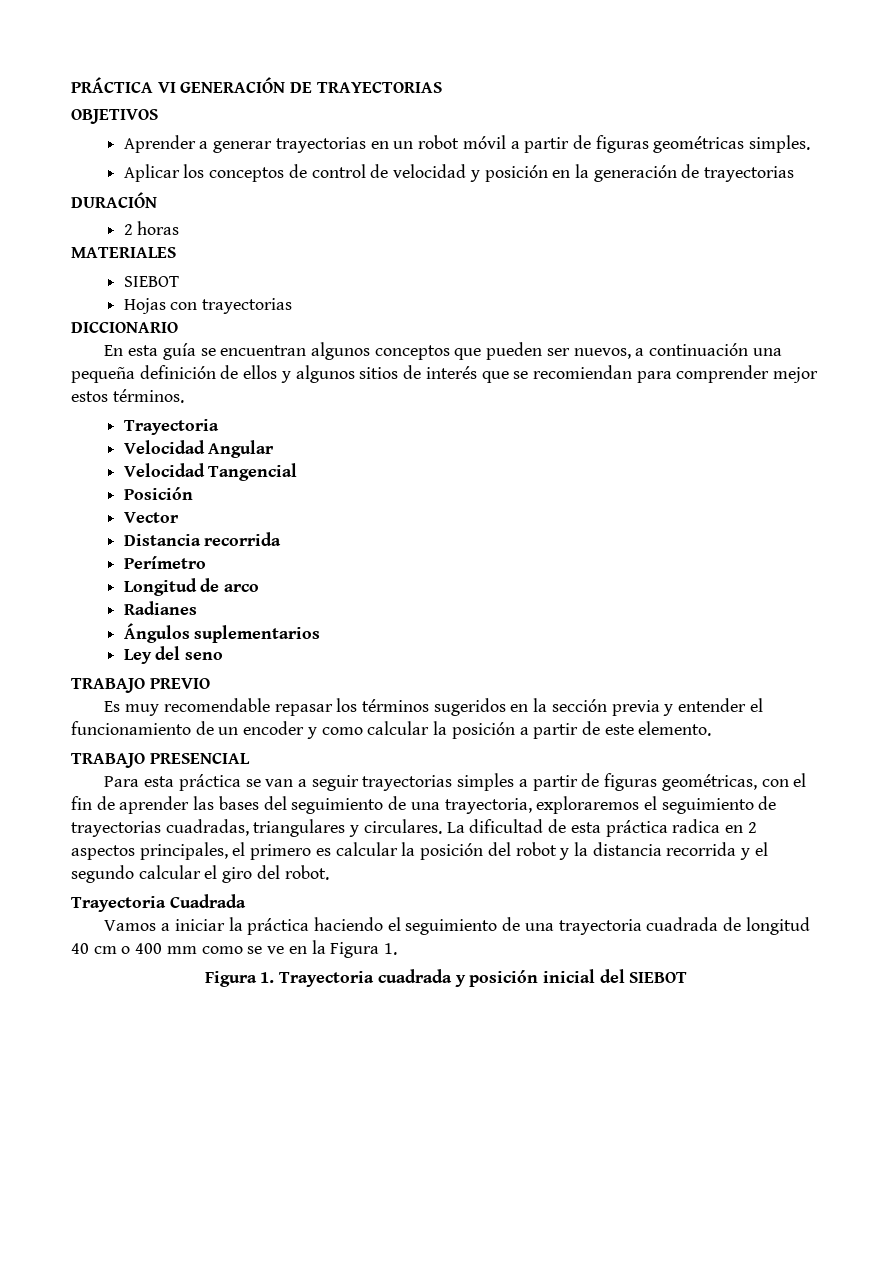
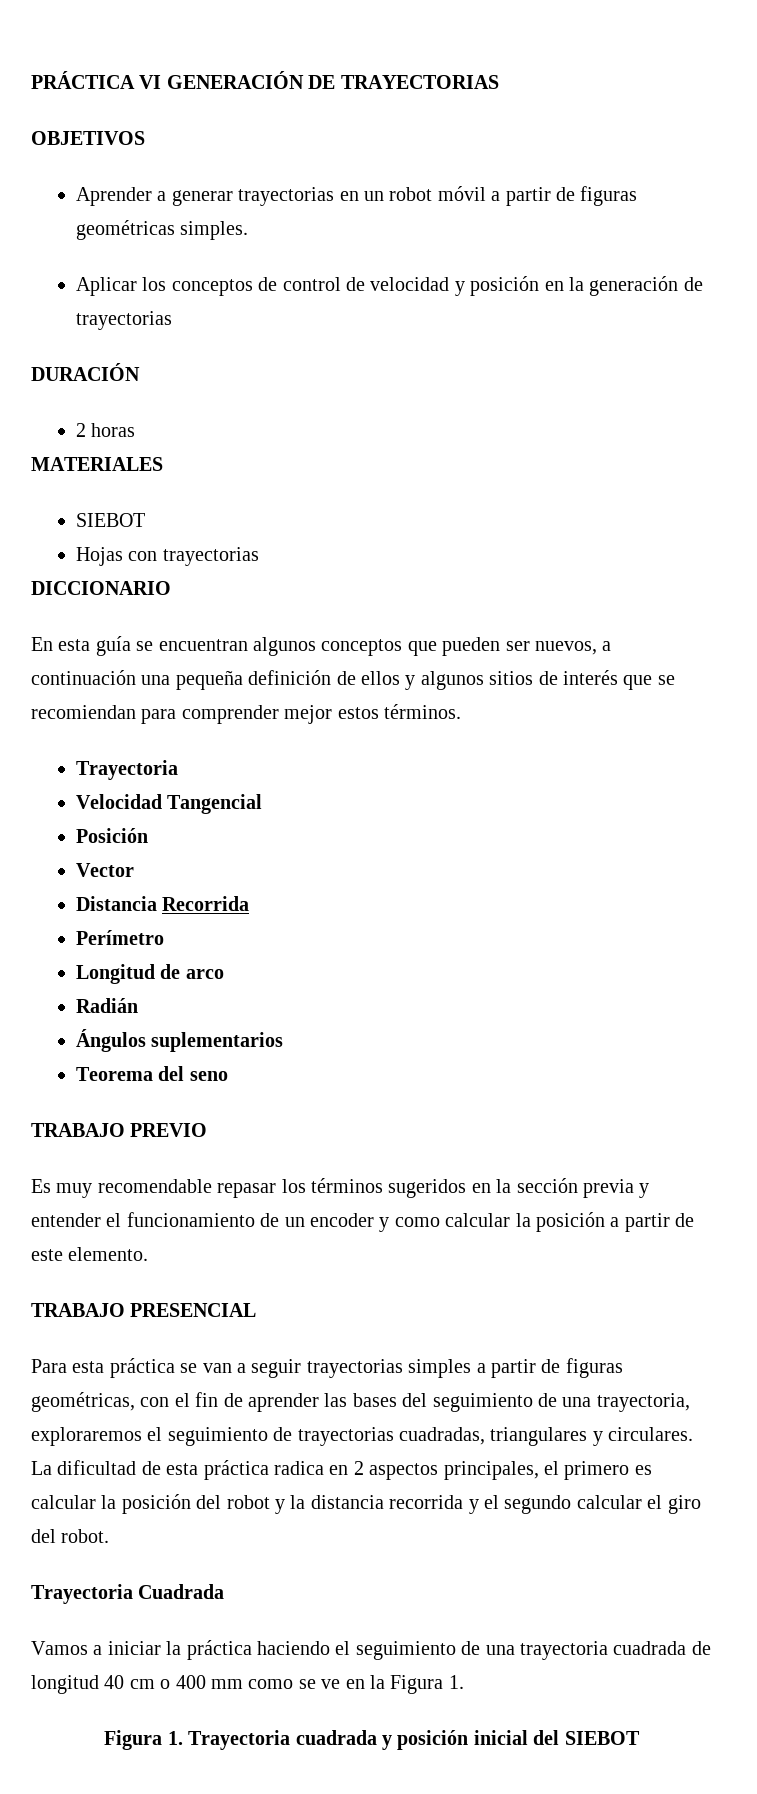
- Velocidad Angular
- Distancia recorrida
+ Distancia Recorrida
- Radianes
+ Radián
- Ley del seno
+ Teorema del seno

